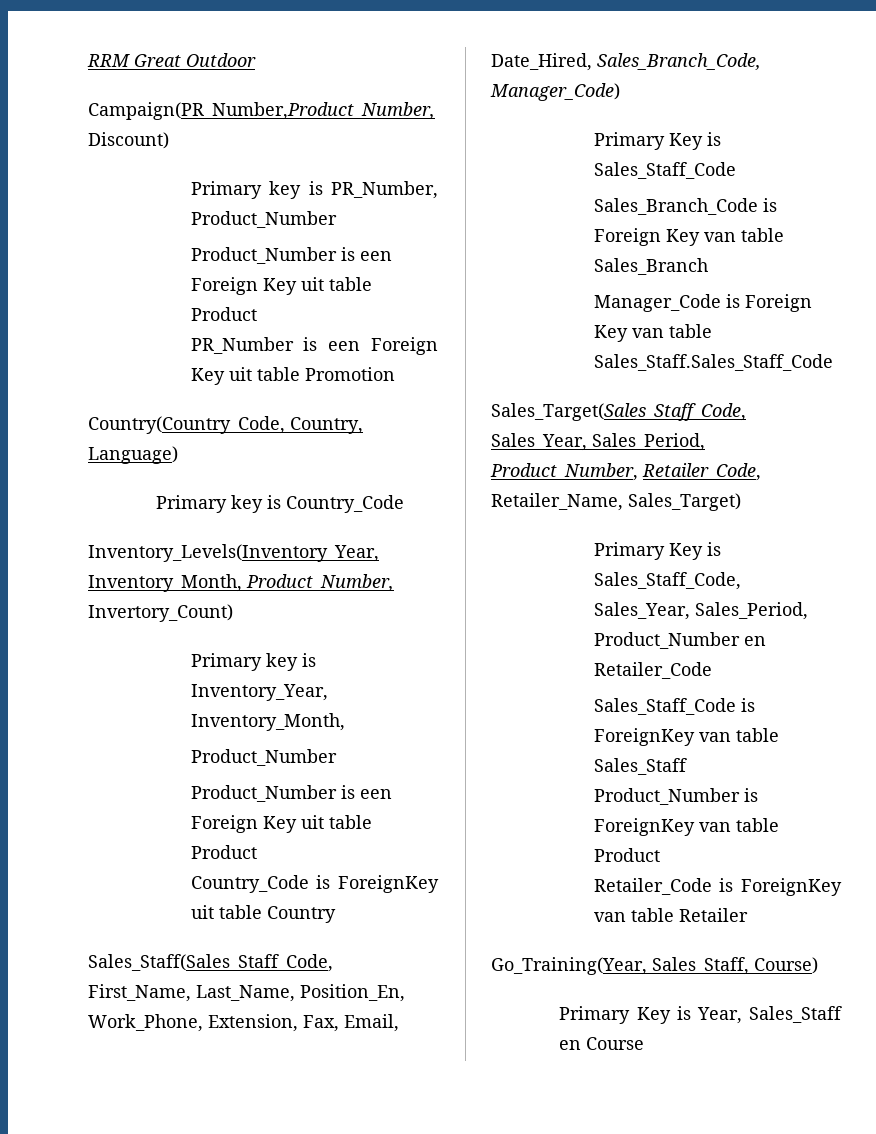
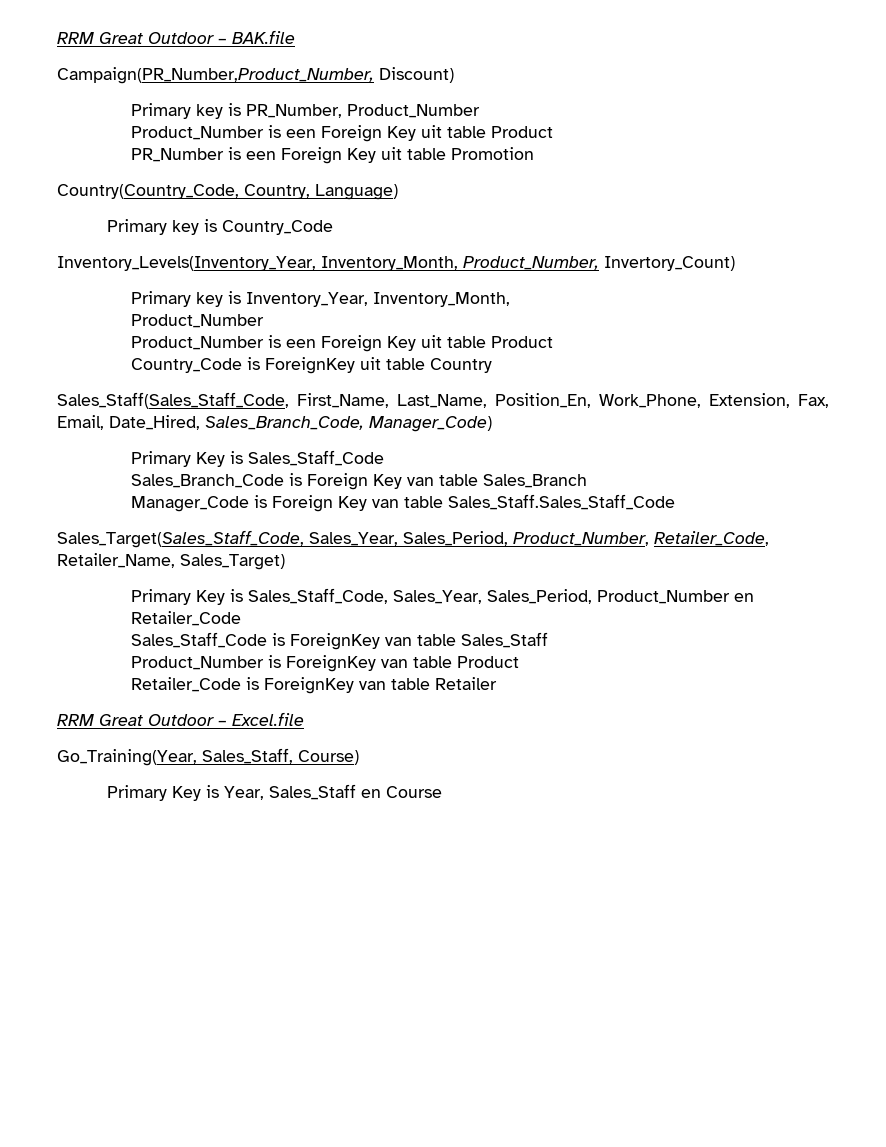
- RRM Great Outdoor
+ RRM Great Outdoor – BAK.file
+ RRM Great Outdoor – Excel.file

